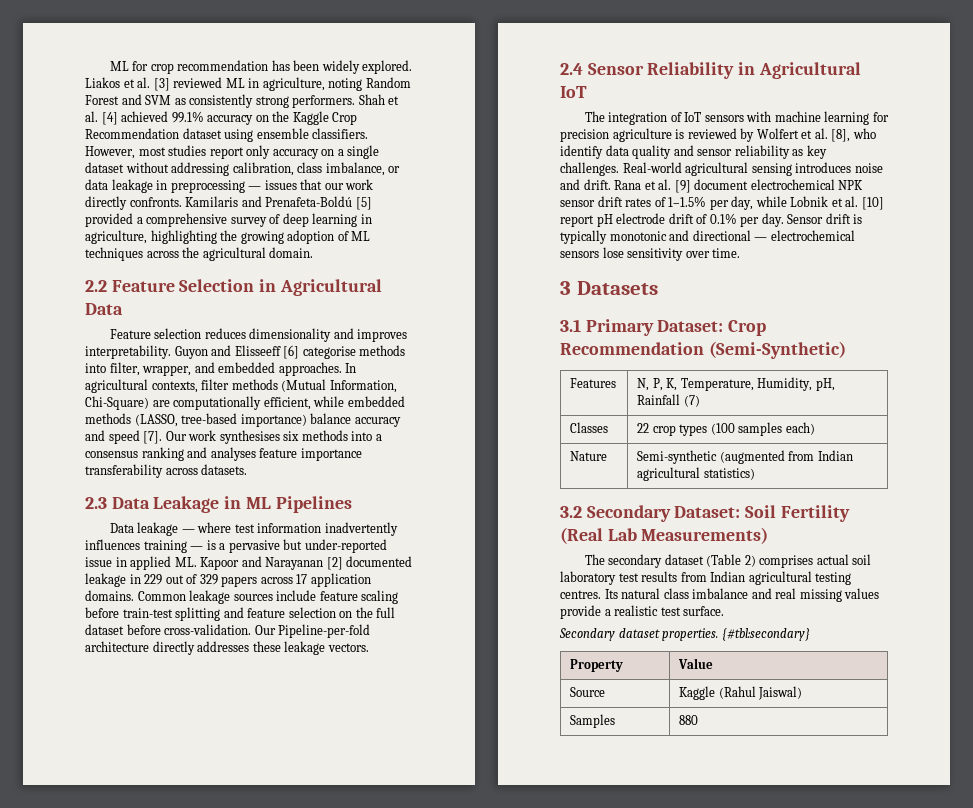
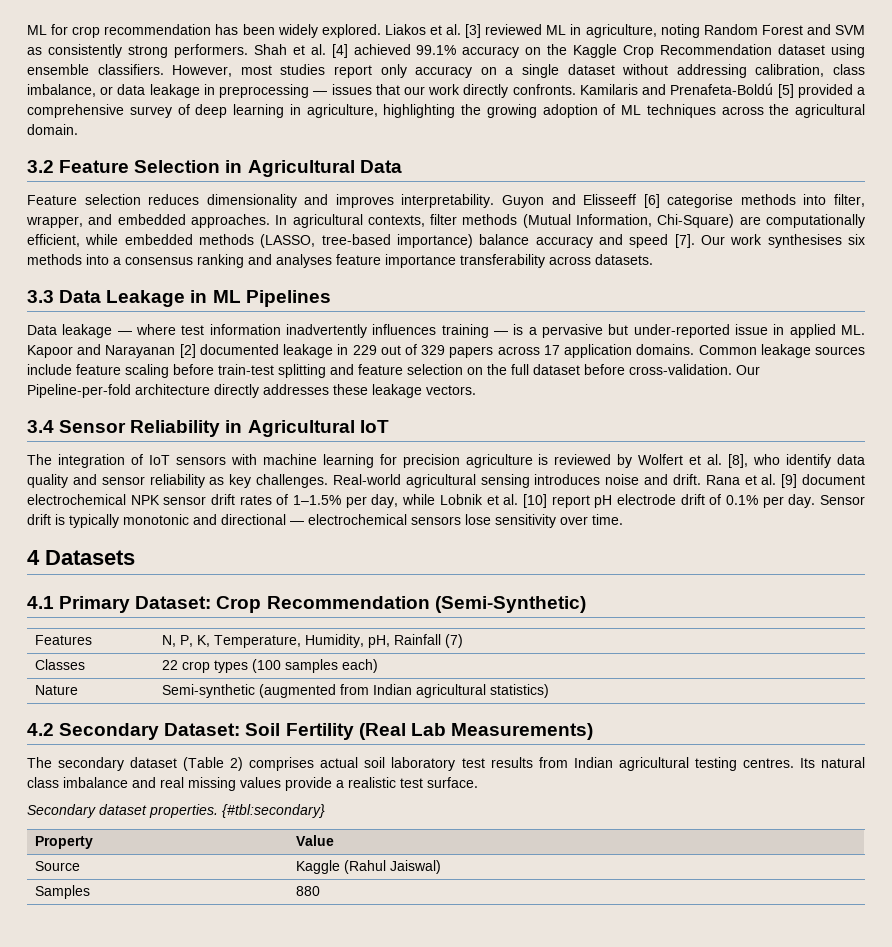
- 2.2 Feature Selection in Agricultural Data
+ 3.2 Feature Selection in Agricultural Data
- 2.3 Data Leakage in ML Pipelines
+ 3.3 Data Leakage in ML Pipelines
- 2.4 Sensor Reliability in Agricultural IoT
+ 3.4 Sensor Reliability in Agricultural IoT
- 3 Datasets
+ 4 Datasets
- 3.1 Primary Dataset: Crop Recommendation (Semi-Synthetic)
+ 4.1 Primary Dataset: Crop Recommendation (Semi-Synthetic)
- 3.2 Secondary Dataset: Soil Fertility (Real Lab Measurements)
+ 4.2 Secondary Dataset: Soil Fertility (Real Lab Measurements)

